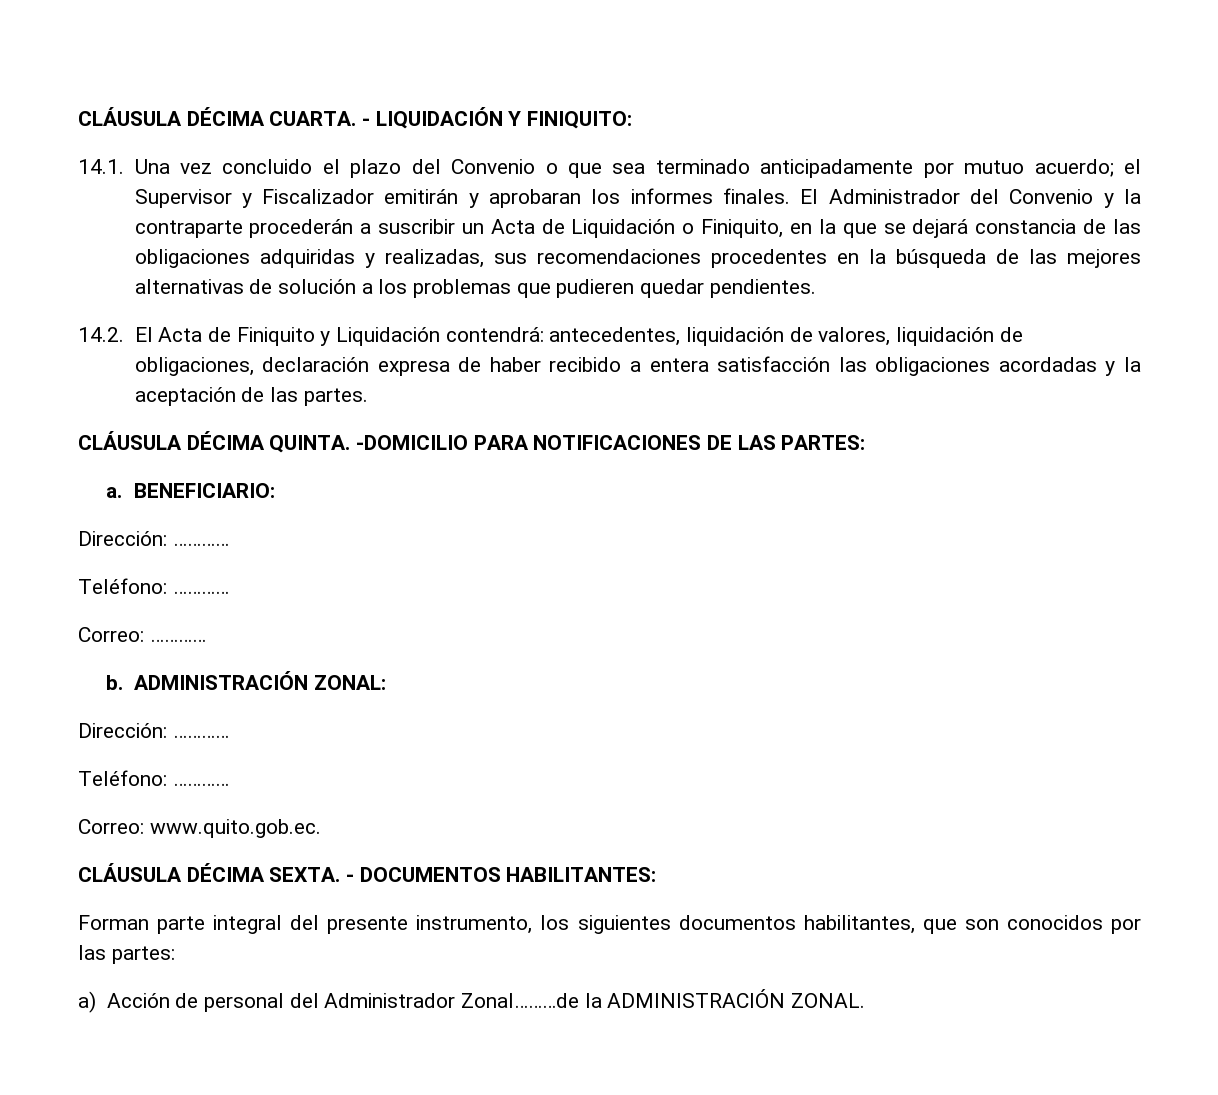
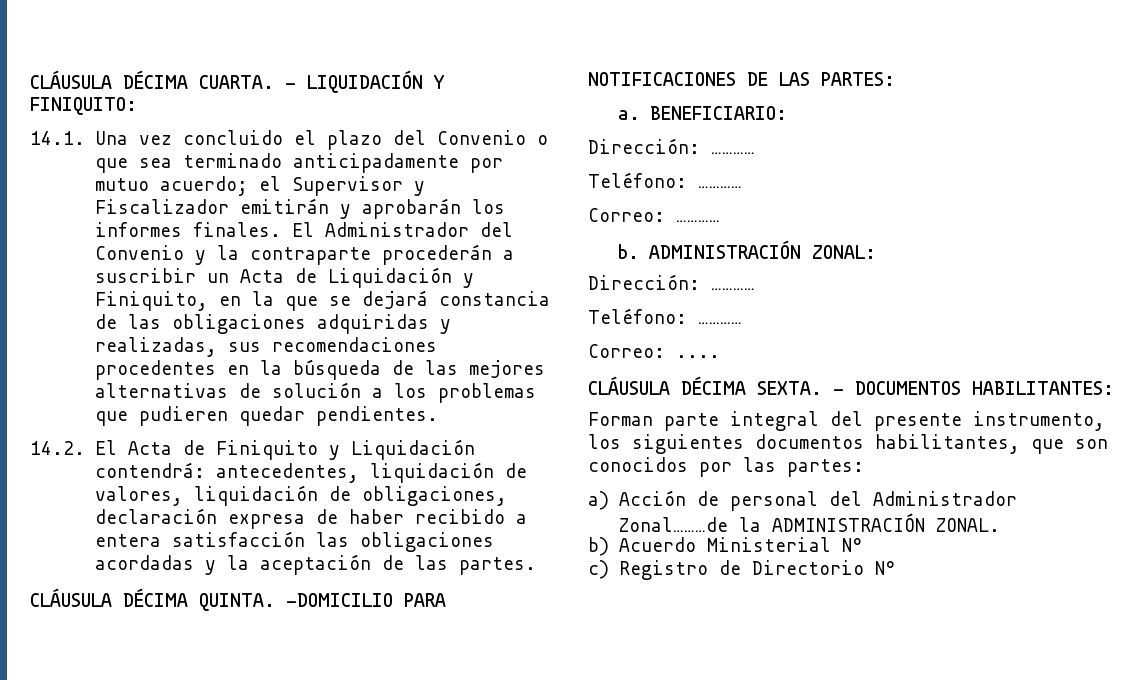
- 14.1. Una vez concluido el plazo del Convenio o que sea terminado anticipadamente por mutuo acuerdo; el Supervisor y Fiscalizador emitirán y aprobaran los informes finales.
+ 14.1. Una vez concluido el plazo del Convenio o que sea terminado anticipadamente por mutuo acuerdo; el Supervisor y Fiscalizador emitirán y aprobarán los informes finales.
- El Administrador del Convenio y la contraparte procederán a suscribir un Acta de Liquidación o Finiquito, en la que se dejará constancia de las obligaciones adquiridas y realizadas, sus recomendaciones procedentes en la búsqueda de las mejores alternativas de solución a los problemas que pudieren quedar pendientes.
+ El Administrador del Convenio y la contraparte procederán a suscribir un Acta de Liquidación y Finiquito, en la que se dejará constancia de las obligaciones adquiridas y realizadas, sus recomendaciones procedentes en la búsqueda de las mejores alternativas de solución a los problemas que pudieren quedar pendientes.
- Correo: www.quito.gob.ec.
+ Correo: ....
+ b) Acuerdo Ministerial N°
+ c) Registro de Directorio N°

